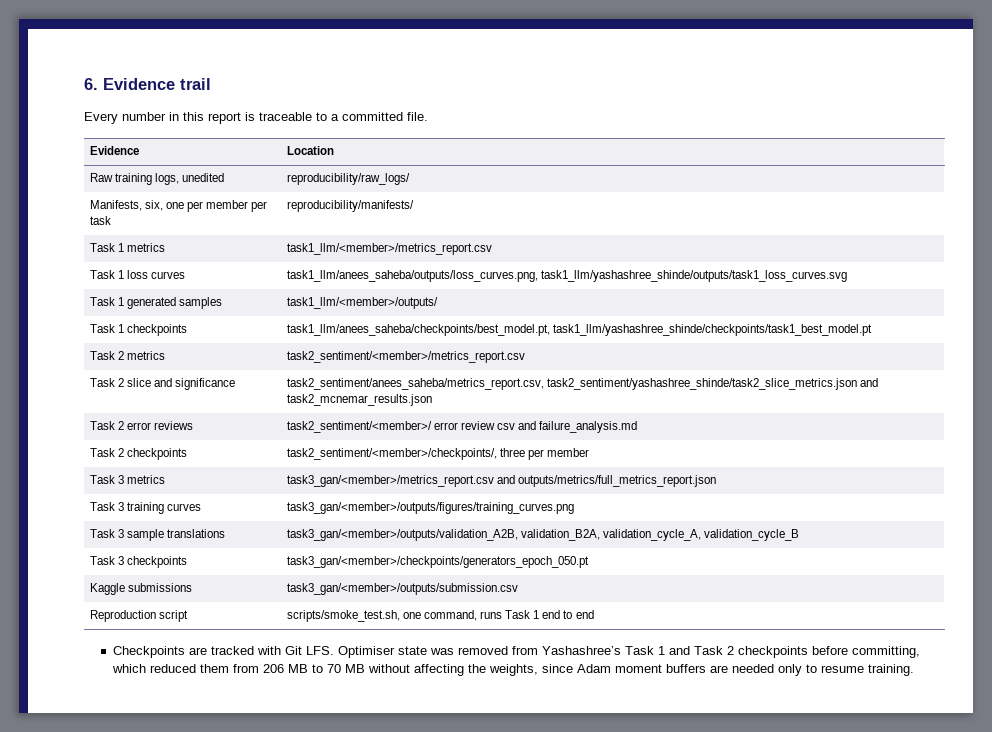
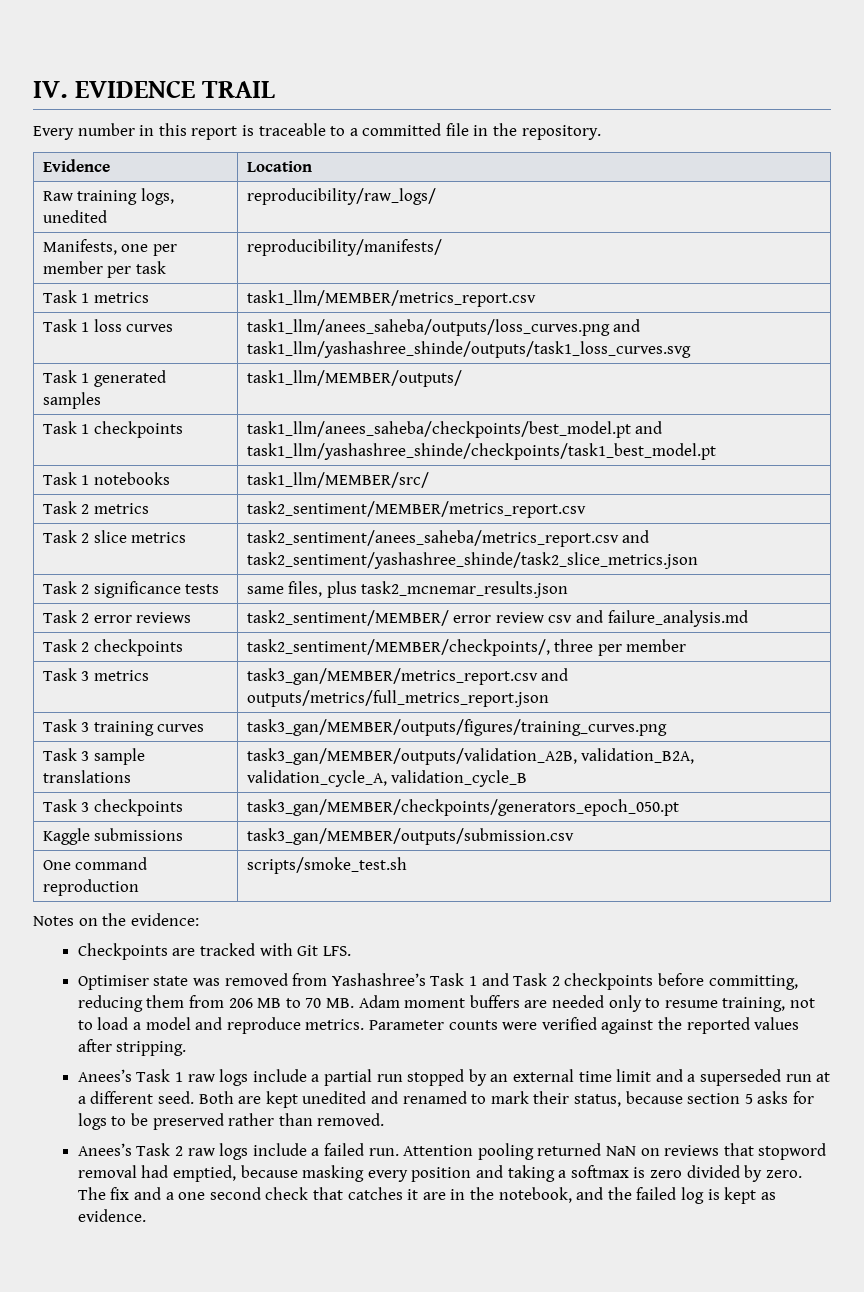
- 6. Evidence trail
+ IV. EVIDENCE TRAIL
- Every number in this report is traceable to a committed file.
+ Every number in this report is traceable to a committed file in the repository.
- Manifests, six, one per member per task | reproducibility/manifests/
+ Manifests, one per member per task | reproducibility/manifests/
- Task 1 metrics | task1_llm/<member>/metrics_report.csv
+ Task 1 metrics | task1_llm/MEMBER/metrics_report.csv
- Task 1 loss curves | task1_llm/anees_saheba/outputs/loss_curves.png, task1_llm/yashashree_shinde/outputs/task1_loss_curves.svg
+ Task 1 loss curves | task1_llm/anees_saheba/outputs/loss_curves.png and task1_llm/yashashree_shinde/outputs/task1_loss_curves.svg
- Task 1 generated samples | task1_llm/<member>/outputs/
+ Task 1 generated samples | task1_llm/MEMBER/outputs/
- Task 1 checkpoints | task1_llm/anees_saheba/checkpoints/best_model.pt, task1_llm/yashashree_shinde/checkpoints/task1_best_model.pt
+ Task 1 checkpoints | task1_llm/anees_saheba/checkpoints/best_model.pt and task1_llm/yashashree_shinde/checkpoints/task1_best_model.pt
+ Task 1 notebooks | task1_llm/MEMBER/src/
- Task 2 metrics | task2_sentiment/<member>/metrics_report.csv
+ Task 2 metrics | task2_sentiment/MEMBER/metrics_report.csv
- Task 2 slice and significance | task2_sentiment/anees_saheba/metrics_report.csv, task2_sentiment/yashashree_shinde/task2_slice_metrics.json and task2_mcnemar_results.json
+ Task 2 slice metrics | task2_sentiment/anees_saheba/metrics_report.csv and task2_sentiment/yashashree_shinde/task2_slice_metrics.json
+ Task 2 significance tests | same files, plus task2_mcnemar_results.json
- Task 2 error reviews | task2_sentiment/<member>/ error review csv and failure_analysis.md
+ Task 2 error reviews | task2_sentiment/MEMBER/ error review csv and failure_analysis.md
- Task 2 checkpoints | task2_sentiment/<member>/checkpoints/, three per member
+ Task 2 checkpoints | task2_sentiment/MEMBER/checkpoints/, three per member
- Task 3 metrics | task3_gan/<member>/metrics_report.csv and outputs/metrics/full_metrics_report.json
+ Task 3 metrics | task3_gan/MEMBER/metrics_report.csv and outputs/metrics/full_metrics_report.json
- Task 3 training curves | task3_gan/<member>/outputs/figures/training_curves.png
+ Task 3 training curves | task3_gan/MEMBER/outputs/figures/training_curves.png
- Task 3 sample translations | task3_gan/<member>/outputs/validation_A2B, validation_B2A, validation_cycle_A, validation_cycle_B
+ Task 3 sample translations | task3_gan/MEMBER/outputs/validation_A2B, validation_B2A, validation_cycle_A, validation_cycle_B
- Task 3 checkpoints | task3_gan/<member>/checkpoints/generators_epoch_050.pt
+ Task 3 checkpoints | task3_gan/MEMBER/checkpoints/generators_epoch_050.pt
- Kaggle submissions | task3_gan/<member>/outputs/submission.csv
- Reproduction script | scripts/smoke_test.sh, one command, runs Task 1 end to end
+ Kaggle submissions | task3_gan/MEMBER/outputs/submission.csv
+ One command reproduction | scripts/smoke_test.sh
+ Notes on the evidence:
- Checkpoints are tracked with Git LFS. Optimiser state was removed from Yashashree’s Task 1 and Task 2 checkpoints before committing, which reduced them from 206 MB to 70 MB without affecting the weights, since Adam moment buffers are needed only to resume training.
+ Checkpoints are tracked with Git LFS.
+ Optimiser state was removed from Yashashree’s Task 1 and Task 2 checkpoints before committing, reducing them from 206 MB to 70 MB. Adam moment buffers are needed only to resume training, not to load a model and reproduce metrics. Parameter counts were verified against the reported values after stripping.
+ Anees’s Task 1 raw logs include a partial run stopped by an external time limit and a superseded run at a different seed. Both are kept unedited and renamed to mark their status, because section 5 asks for logs to be preserved rather than removed.
+ Anees’s Task 2 raw logs include a failed run. Attention pooling returned NaN on reviews that stopword removal had emptied, because masking every position and taking a softmax is zero divided by zero. The fix and a one second check that catches it are in the notebook, and the failed log is kept as evidence.

